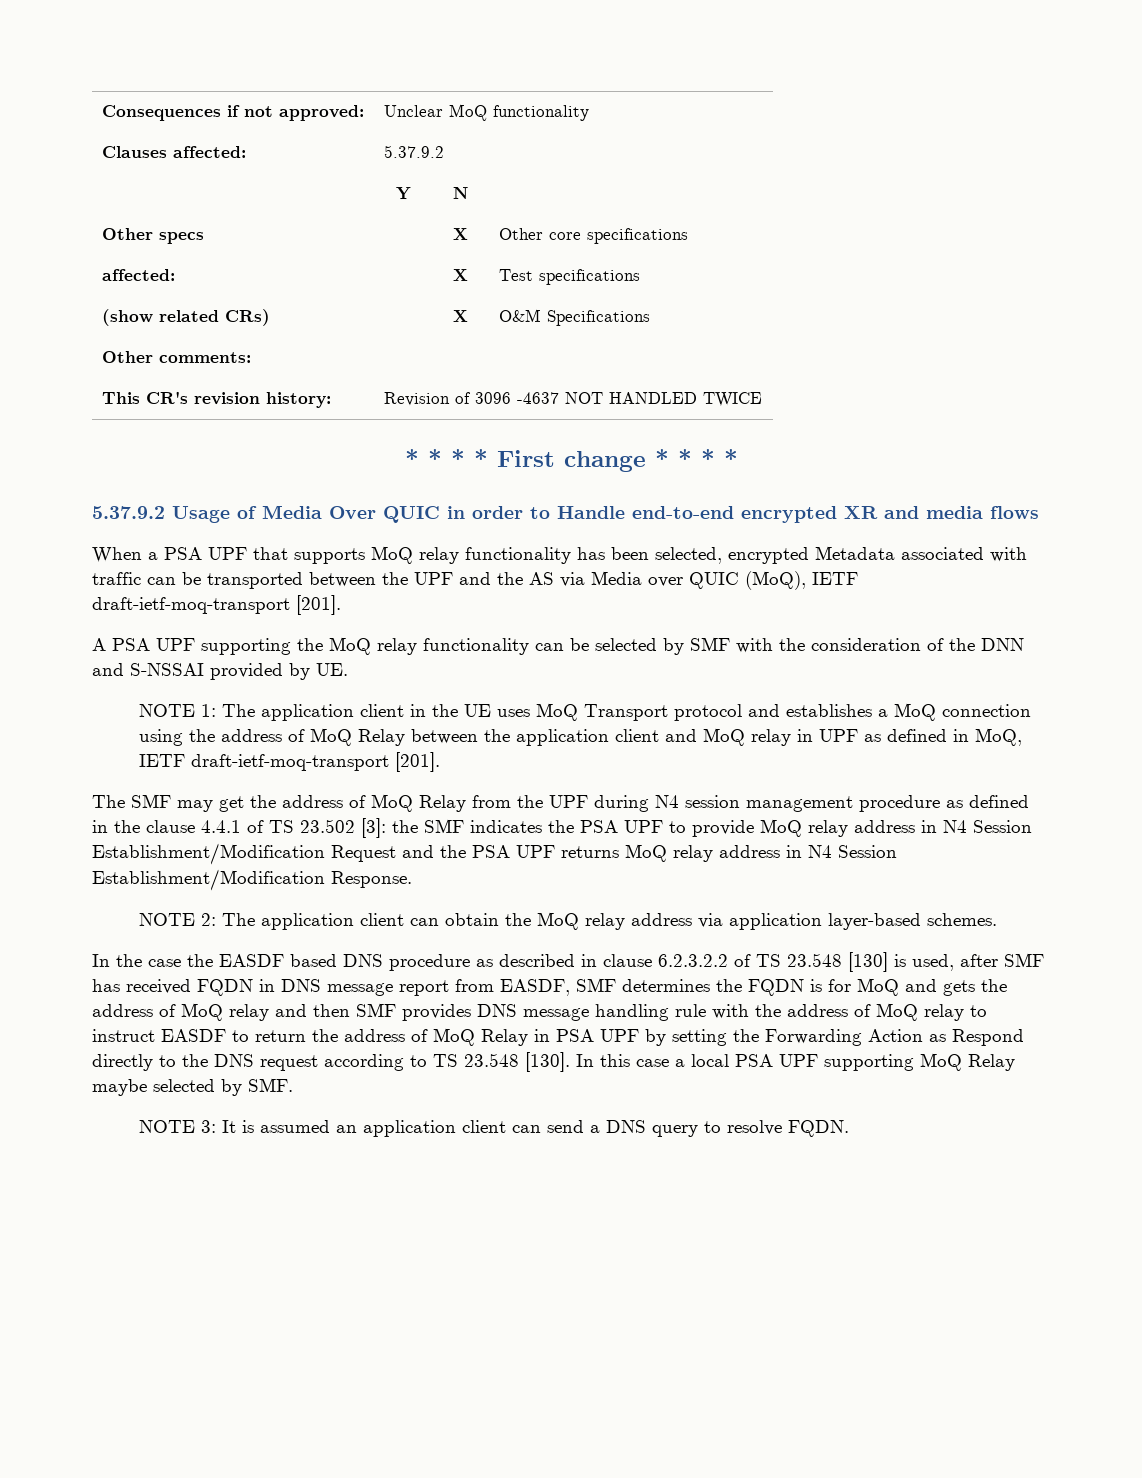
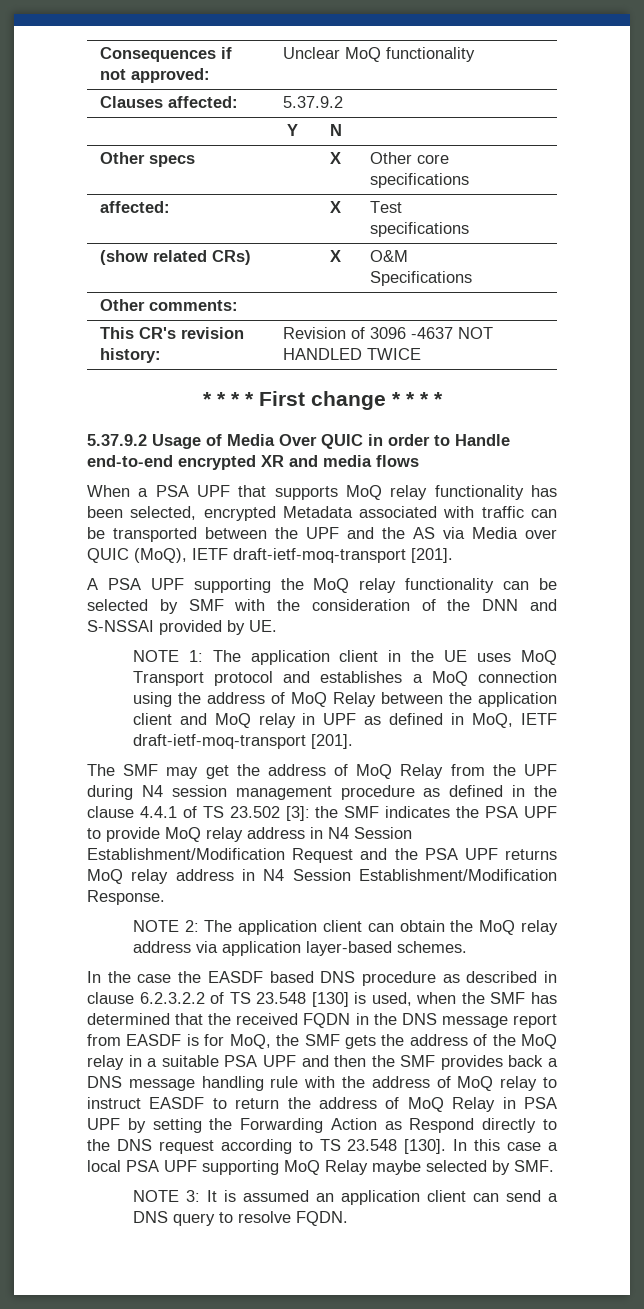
- In the case the EASDF based DNS procedure as described in clause 6.2.3.2.2 of TS 23.548 [130] is used, after SMF has received FQDN in DNS message report from EASDF, SMF determines the FQDN is for MoQ and gets the address of MoQ relay and then SMF provides DNS message handling rule with the address of MoQ relay to instruct EASDF to return the address of MoQ Relay in PSA UPF by setting the Forwarding Action as Respond directly to the DNS request according to TS 23.548 [130].
+ In the case the EASDF based DNS procedure as described in clause 6.2.3.2.2 of TS 23.548 [130] is used, when the SMF has determined that the received FQDN in the DNS message report from EASDF is for MoQ, the SMF gets the address of the MoQ relay in a suitable PSA UPF and then the SMF provides back a DNS message handling rule with the address of MoQ relay to instruct EASDF to return the address of MoQ Relay in PSA UPF by setting the Forwarding Action as Respond directly to the DNS request according to TS 23.548 [130].

